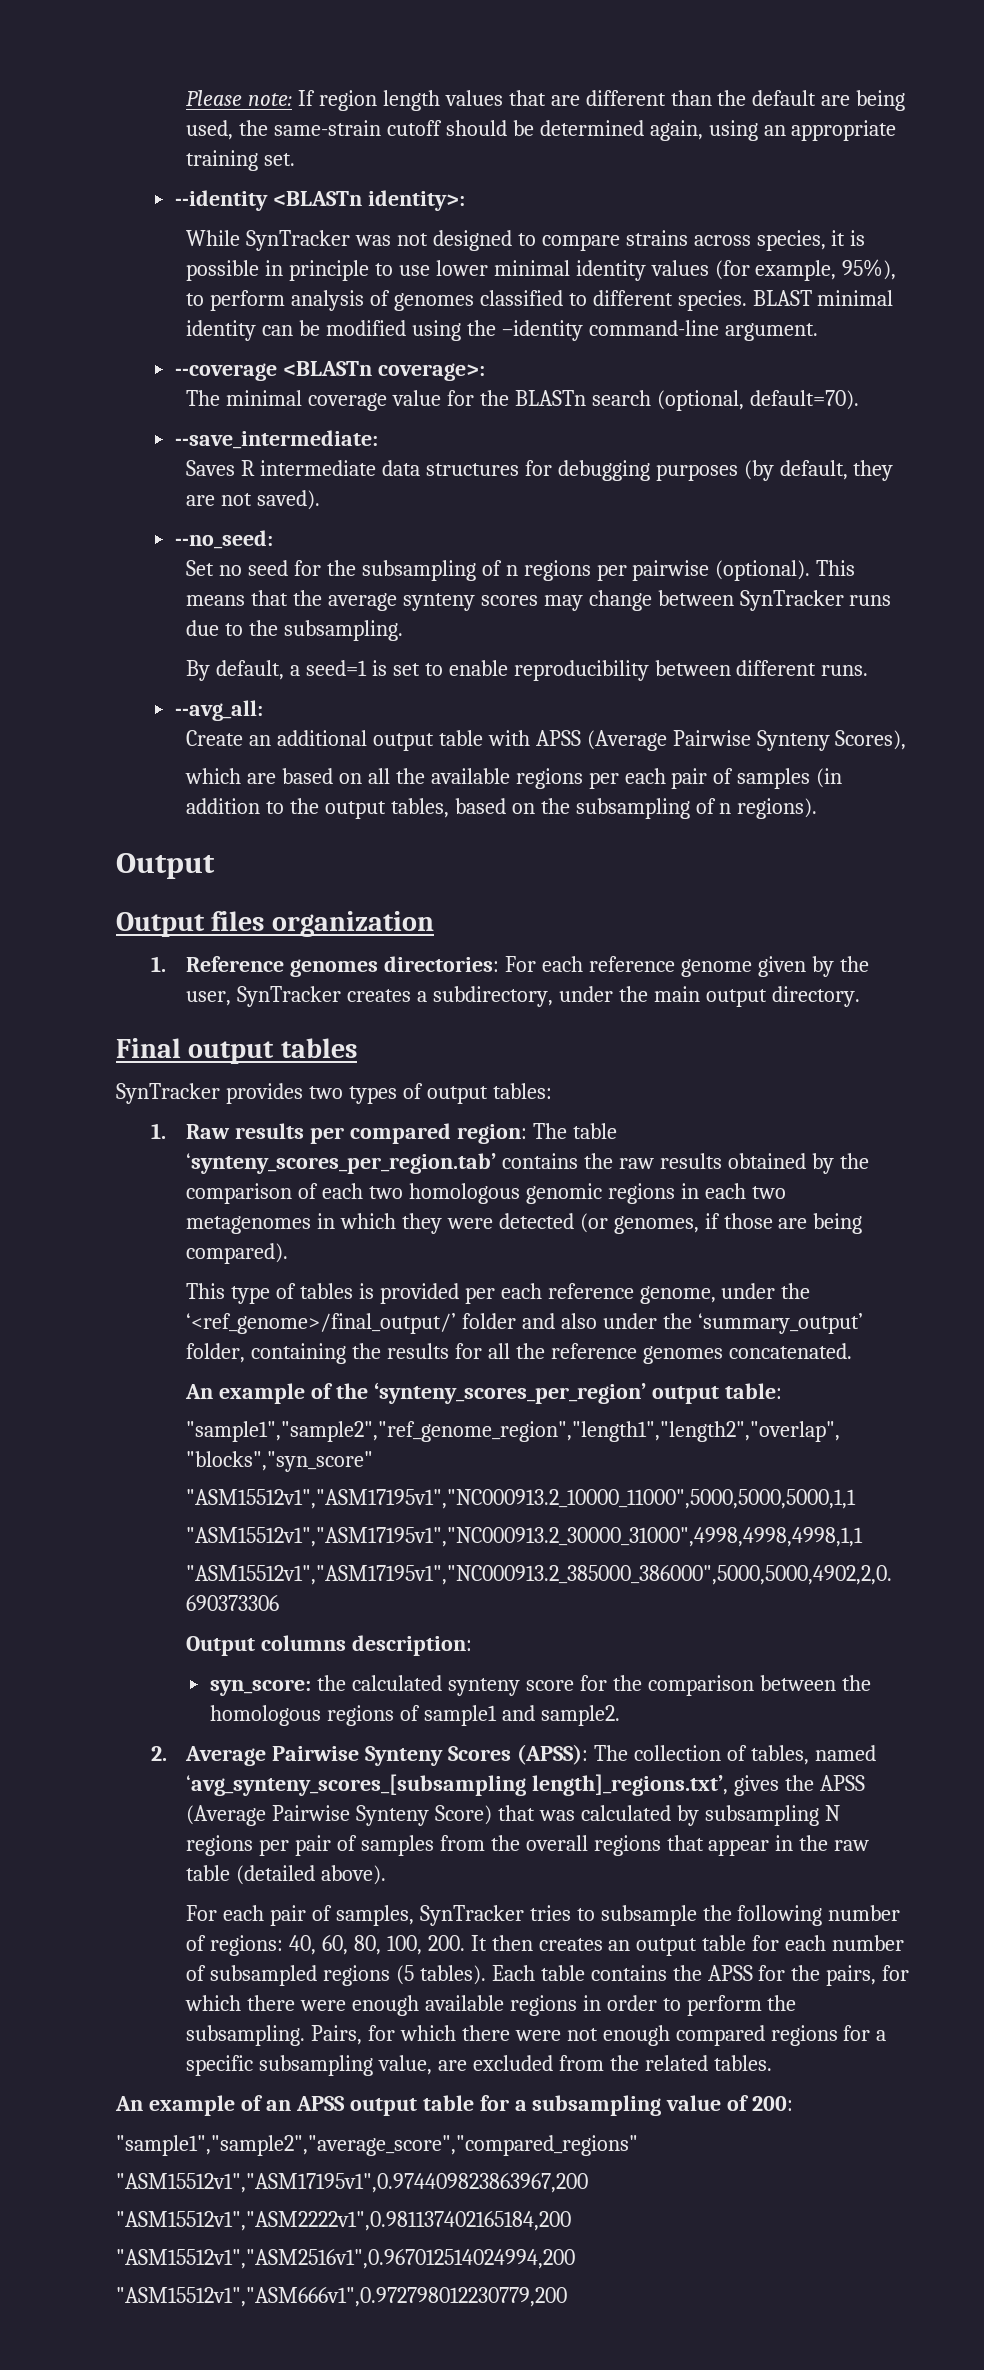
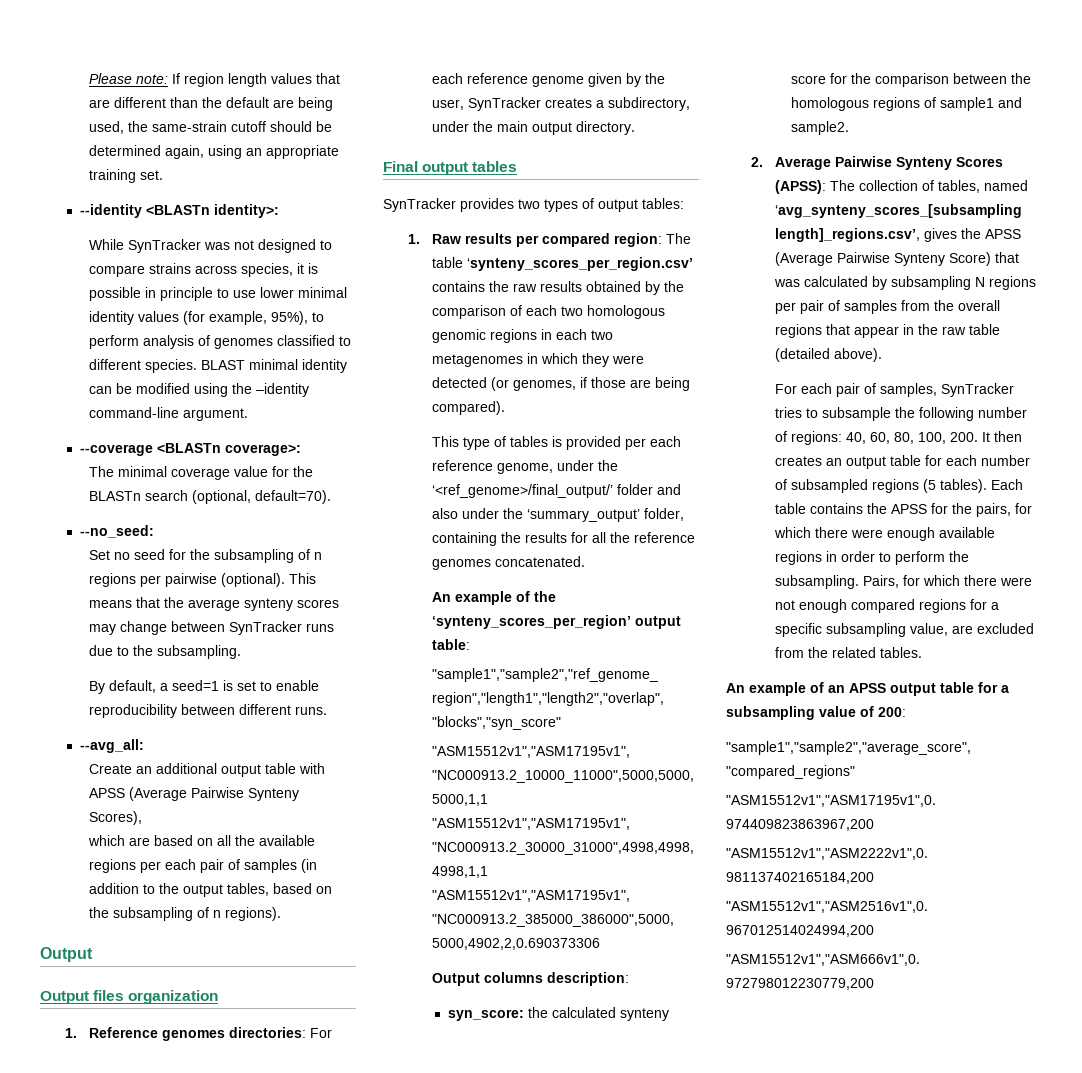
- --save_intermediate:
- Saves R intermediate data structures for debugging purposes (by default, they are not saved).
- 1. Raw results per compared region: The table ‘synteny_scores_per_region.tab’ contains the raw results obtained by the comparison of each two homologous genomic regions in each two metagenomes in which they were detected (or genomes, if those are being compared).
+ 1. Raw results per compared region: The table ‘synteny_scores_per_region.csv’ contains the raw results obtained by the comparison of each two homologous genomic regions in each two metagenomes in which they were detected (or genomes, if those are being compared).
- 2. Average Pairwise Synteny Scores (APSS): The collection of tables, named ‘avg_synteny_scores_[subsampling length]_regions.txt’, gives the APSS (Average Pairwise Synteny Score) that was calculated by subsampling N regions per pair of samples from the overall regions that appear in the raw table (detailed above).
+ 2. Average Pairwise Synteny Scores (APSS): The collection of tables, named ‘avg_synteny_scores_[subsampling length]_regions.csv’, gives the APSS (Average Pairwise Synteny Score) that was calculated by subsampling N regions per pair of samples from the overall regions that appear in the raw table (detailed above).

